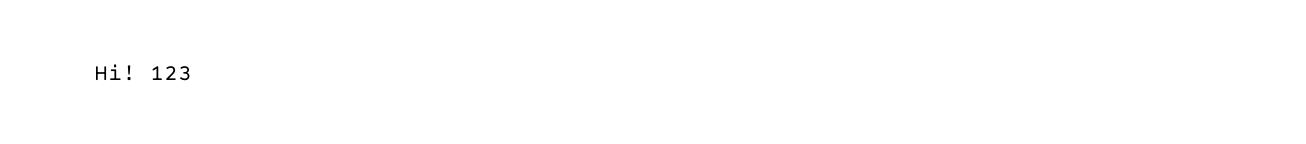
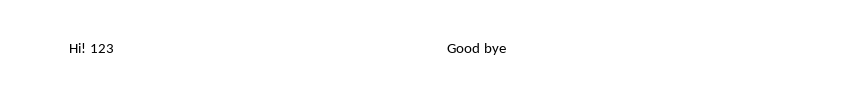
+ Good bye

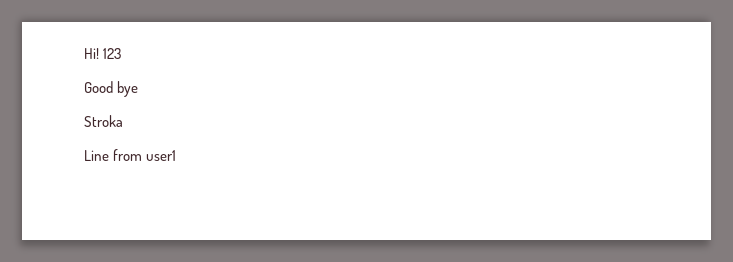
+ Stroka
+ Line from user1

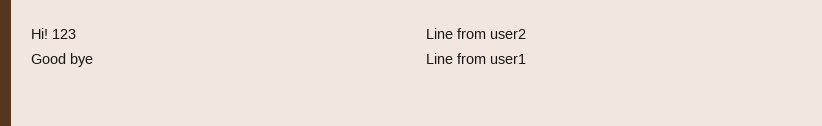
- Stroka
+ Line from user2

